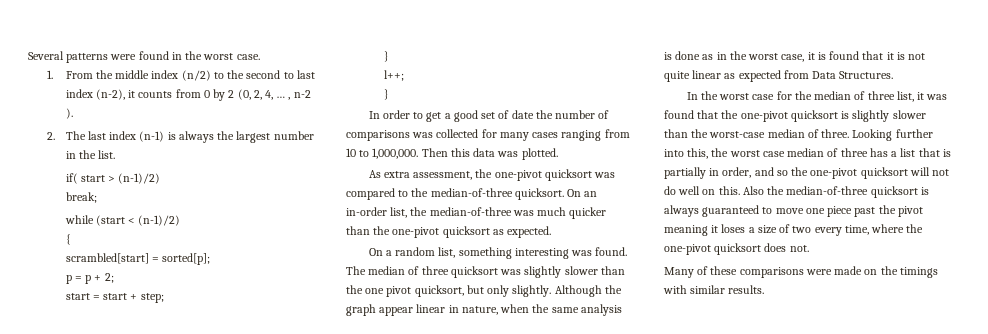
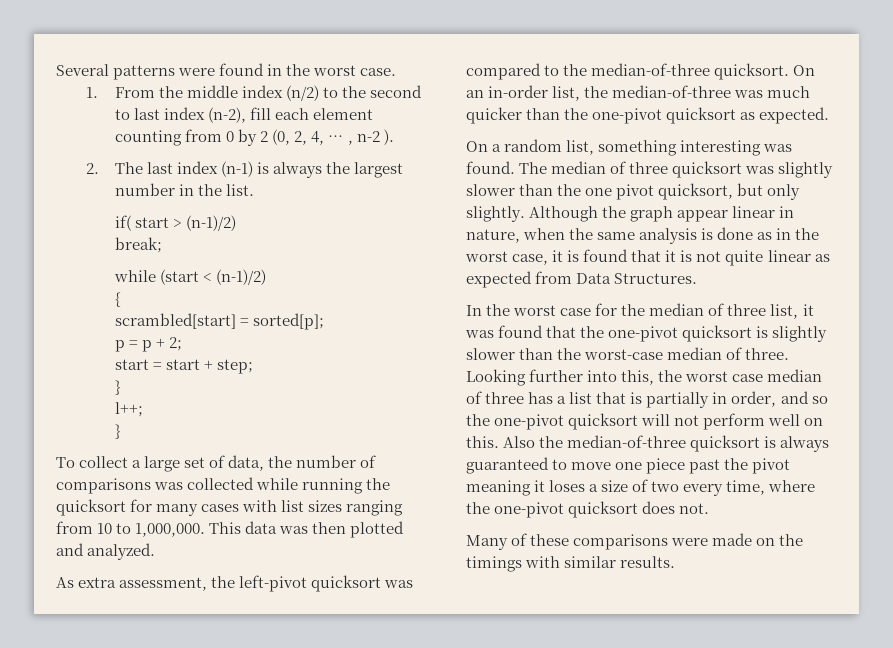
- 1. From the middle index (n/2) to the second to last index (n-2), it counts from 0 by 2 (0, 2, 4, … , n-2 ).
+ 1. From the middle index (n/2) to the second to last index (n-2), fill each element counting from 0 by 2 (0, 2, 4, … , n-2 ).
- In order to get a good set of date the number of comparisons was collected for many cases ranging from 10 to 1,000,000.
+ To collect a large set of data, the number of comparisons was collected while running the quicksort for many cases with list sizes ranging from 10 to 1,000,000.
- Then this data was plotted.
+ This data was then plotted and analyzed.
- As extra assessment, the one-pivot quicksort was compared to the median-of-three quicksort.
+ As extra assessment, the left-pivot quicksort was compared to the median-of-three quicksort.
- Looking further into this, the worst case median of three has a list that is partially in order, and so the one-pivot quicksort will not do well on this.
+ Looking further into this, the worst case median of three has a list that is partially in order, and so the one-pivot quicksort will not perform well on this.

